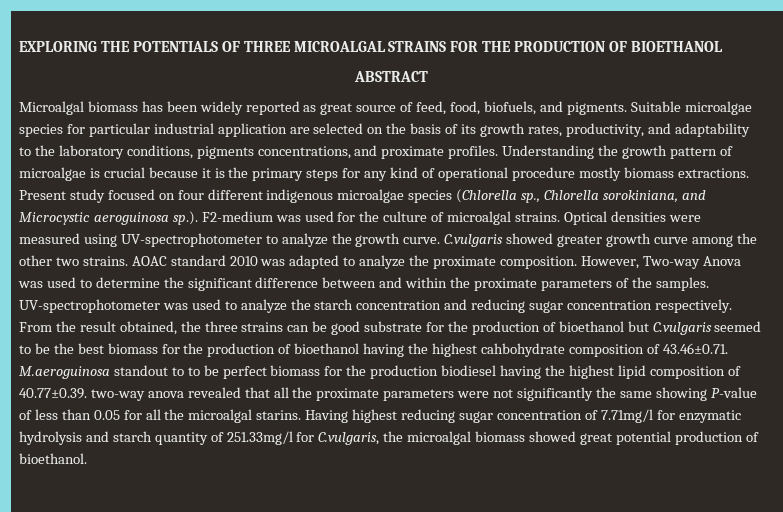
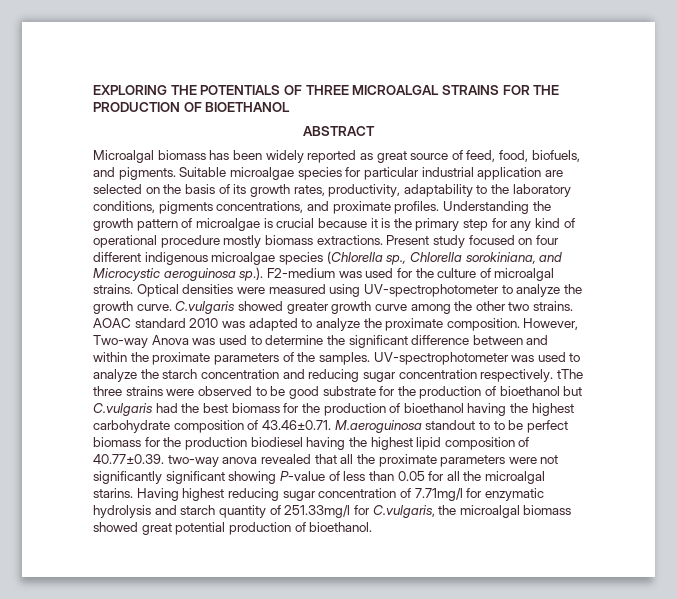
- Suitable microalgae species for particular industrial application are selected on the basis of its growth rates, productivity, and adaptability to the laboratory conditions, pigments concentrations, and proximate profiles.
+ Suitable microalgae species for particular industrial application are selected on the basis of its growth rates, productivity, adaptability to the laboratory conditions, pigments concentrations, and proximate profiles.
- Understanding the growth pattern of microalgae is crucial because it is the primary steps for any kind of operational procedure mostly biomass extractions.
+ Understanding the growth pattern of microalgae is crucial because it is the primary step for any kind of operational procedure mostly biomass extractions.
- UV-spectrophotometer was used to analyze the starch concentration and reducing sugar concentration respectively. From the result obtained, the three strains can be good substrate for the production of bioethanol but C.vulgaris seemed to be the best biomass for the production of bioethanol having the highest cahbohydrate composition of 43.46±0.71. M.aeroguinosa standout to to be perfect biomass for the production biodiesel having the highest lipid composition of 40.77±0.39. two-way anova revealed that all the proximate parameters were not significantly the same showing P-value of less than 0.05 for all the microalgal starins.
+ UV-spectrophotometer was used to analyze the starch concentration and reducing sugar concentration respectively. tThe three strains were observed to be good substrate for the production of bioethanol but C.vulgaris had the best biomass for the production of bioethanol having the highest carbohydrate composition of 43.46±0.71. M.aeroguinosa standout to to be perfect biomass for the production biodiesel having the highest lipid composition of 40.77±0.39. two-way anova revealed that all the proximate parameters were not significantly significant showing P-value of less than 0.05 for all the microalgal starins.

